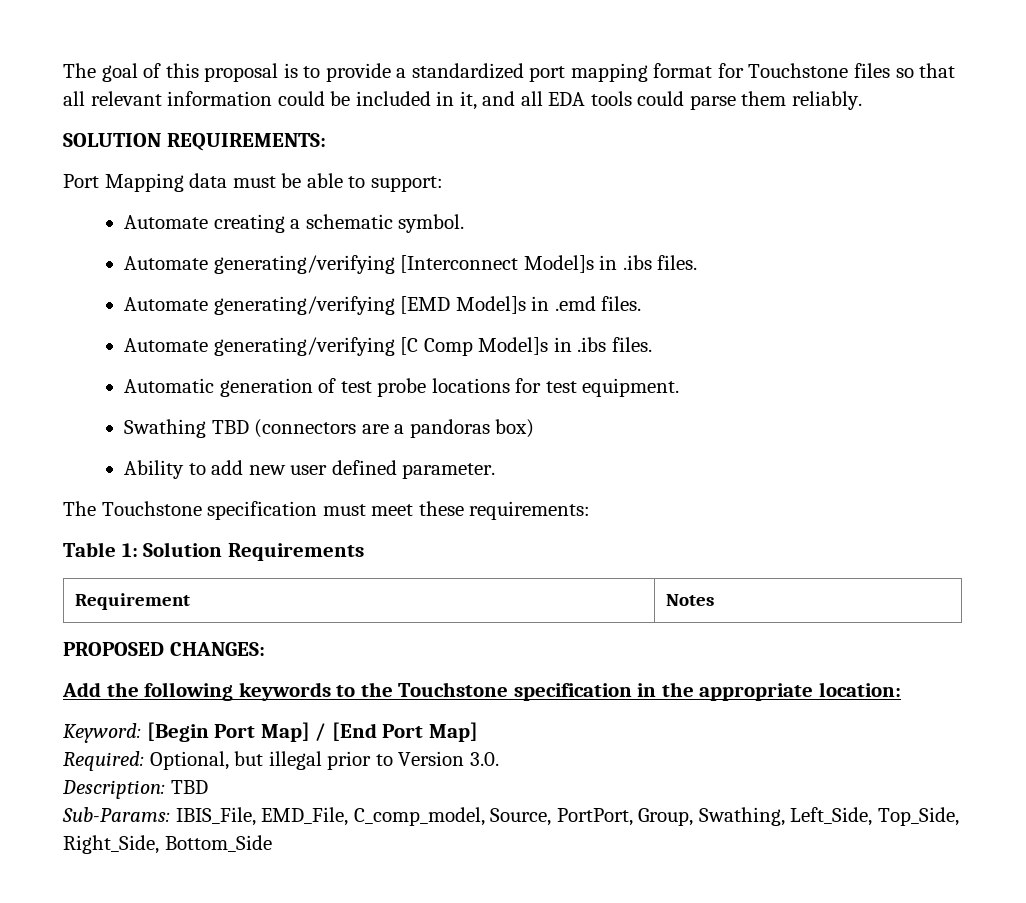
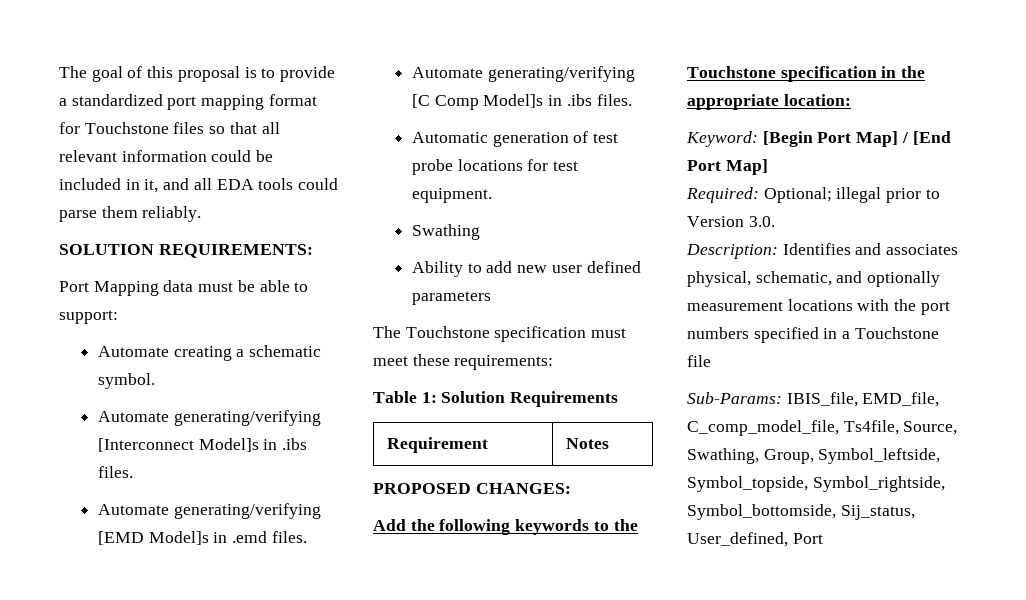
- Swathing TBD (connectors are a pandoras box)
+ Swathing
- Ability to add new user defined parameter.
+ Ability to add new user defined parameters
- Required: Optional, but illegal prior to Version 3.0.
+ Required: Optional; illegal prior to Version 3.0.
- Description: TBD
- Sub-Params: IBIS_File, EMD_File, C_comp_model, Source, PortPort, Group, Swathing, Left_Side, Top_Side, Right_Side, Bottom_Side
+ Description: Identifies and associates physical, schematic, and optionally measurement locations with the port numbers specified in a Touchstone file
+ Sub-Params: IBIS_file, EMD_file, C_comp_model_file, Ts4file, Source, Swathing, Group, Symbol_leftside, Symbol_topside, Symbol_rightside, Symbol_bottomside, Sij_status, User_defined, Port

